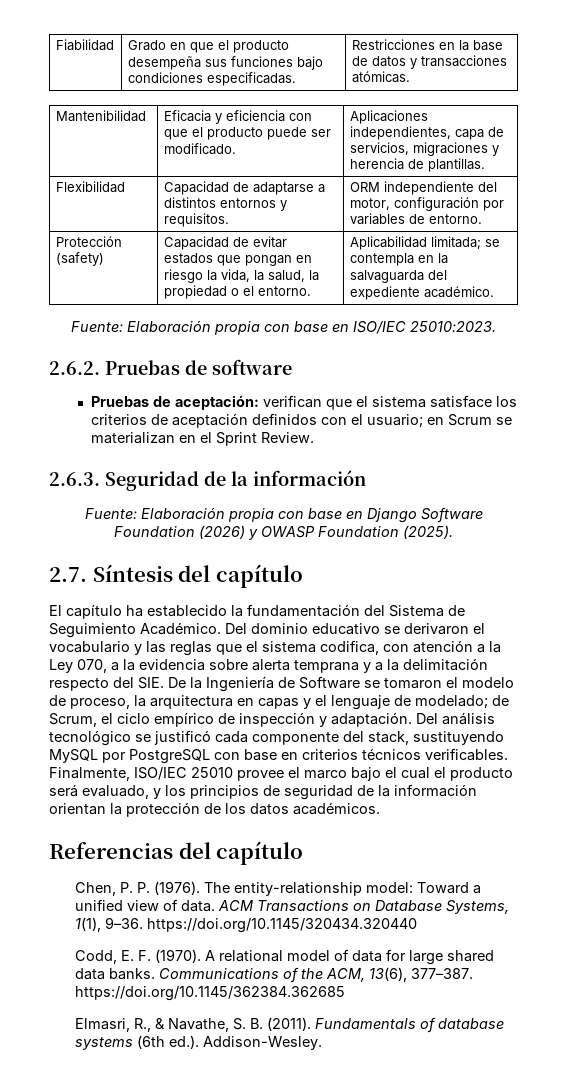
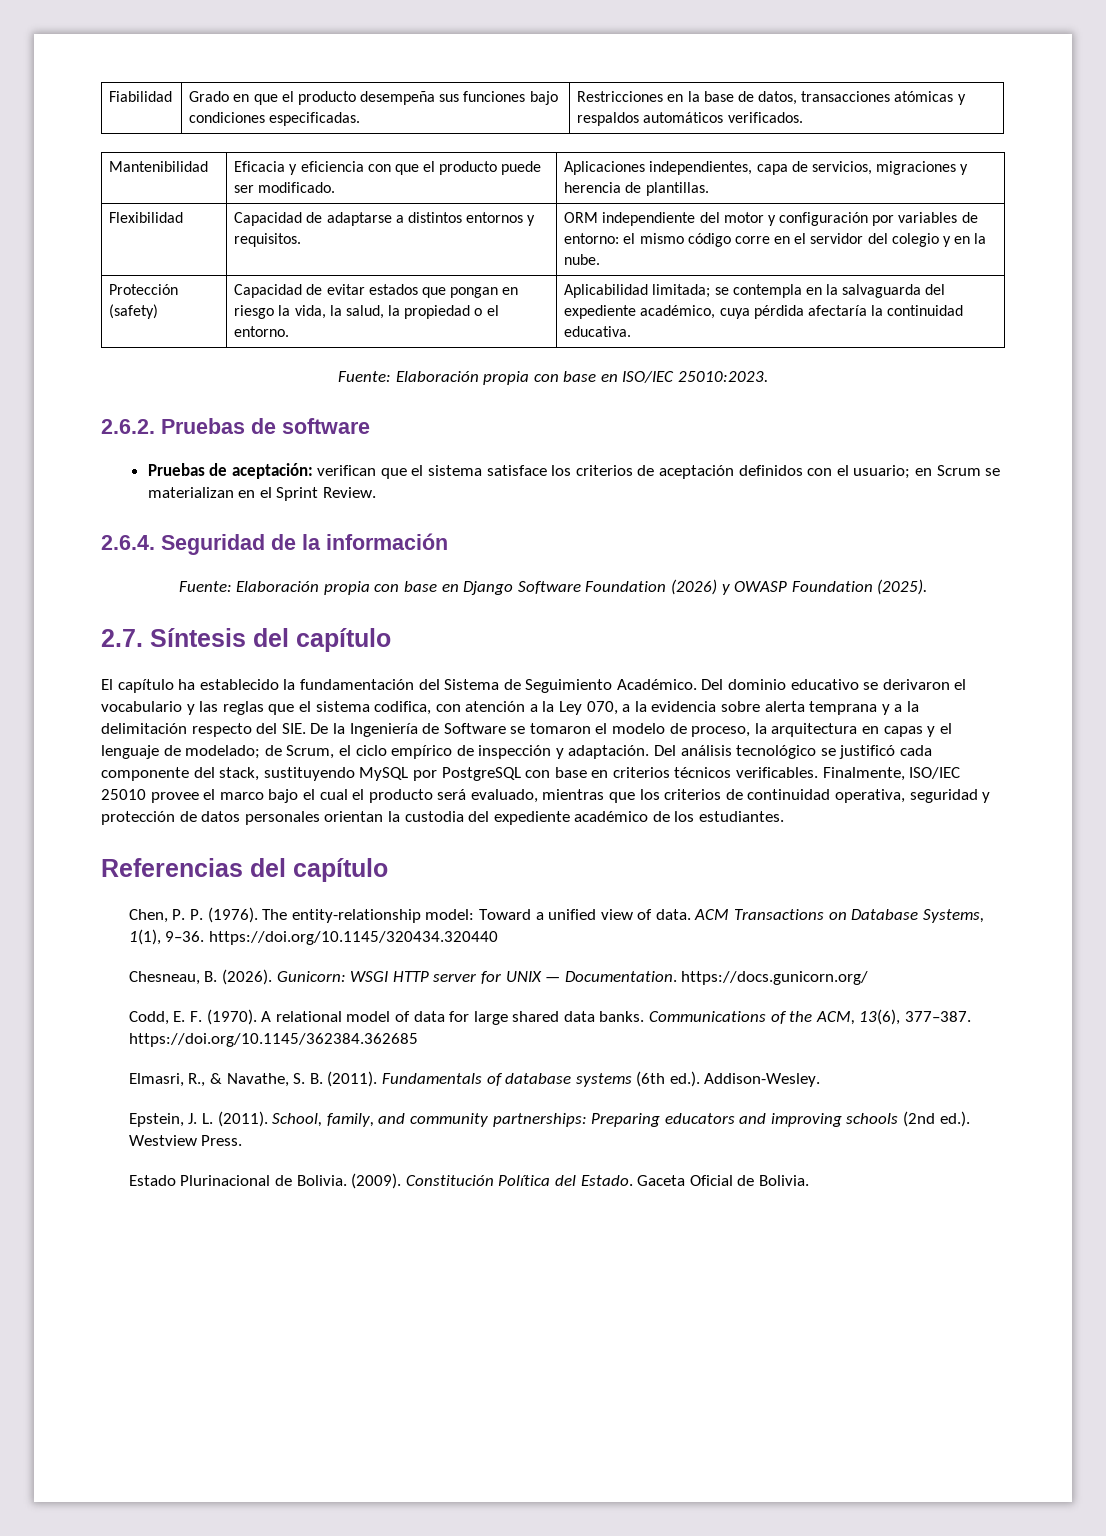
- Fiabilidad | Grado en que el producto desempeña sus funciones bajo condiciones especificadas. | Restricciones en la base de datos y transacciones atómicas.
+ Fiabilidad | Grado en que el producto desempeña sus funciones bajo condiciones especificadas. | Restricciones en la base de datos, transacciones atómicas y respaldos automáticos verificados.
- Flexibilidad | Capacidad de adaptarse a distintos entornos y requisitos. | ORM independiente del motor, configuración por variables de entorno.
+ Flexibilidad | Capacidad de adaptarse a distintos entornos y requisitos. | ORM independiente del motor y configuración por variables de entorno: el mismo código corre en el servidor del colegio y en la nube.
- Protección (safety) | Capacidad de evitar estados que pongan en riesgo la vida, la salud, la propiedad o el entorno. | Aplicabilidad limitada; se contempla en la salvaguarda del expediente académico.
+ Protección (safety) | Capacidad de evitar estados que pongan en riesgo la vida, la salud, la propiedad o el entorno. | Aplicabilidad limitada; se contempla en la salvaguarda del expediente académico, cuya pérdida afectaría la continuidad educativa.
- 2.6.3. Seguridad de la información
+ 2.6.4. Seguridad de la información
- Finalmente, ISO/IEC 25010 provee el marco bajo el cual el producto será evaluado, y los principios de seguridad de la información orientan la protección de los datos académicos.
+ Finalmente, ISO/IEC 25010 provee el marco bajo el cual el producto será evaluado, mientras que los criterios de continuidad operativa, seguridad y protección de datos personales orientan la custodia del expediente académico de los estudiantes.
+ Chesneau, B. (2026). Gunicorn: WSGI HTTP server for UNIX — Documentation. https://docs.gunicorn.org/
+ Epstein, J. L. (2011). School, family, and community partnerships: Preparing educators and improving schools (2nd ed.). Westview Press.
+ Estado Plurinacional de Bolivia. (2009). Constitución Política del Estado. Gaceta Oficial de Bolivia.

